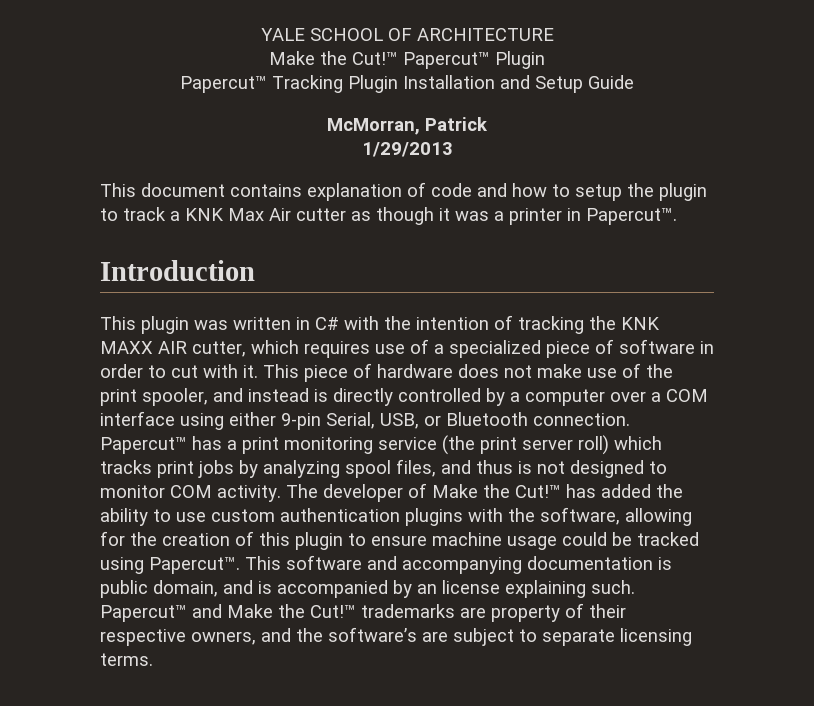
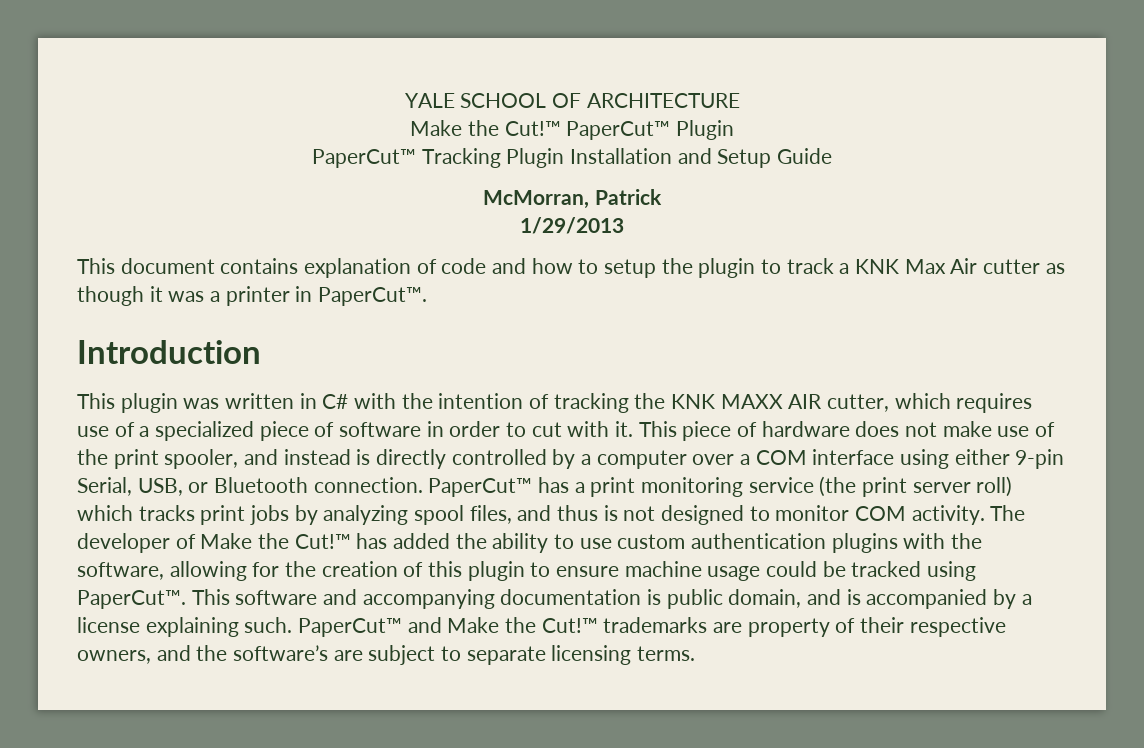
- Make the Cut!™ Papercut™ Plugin
+ Make the Cut!™ PaperCut™ Plugin
- Papercut™ Tracking Plugin Installation and Setup Guide
+ PaperCut™ Tracking Plugin Installation and Setup Guide
- This document contains explanation of code and how to setup the plugin to track a KNK Max Air cutter as though it was a printer in Papercut™.
+ This document contains explanation of code and how to setup the plugin to track a KNK Max Air cutter as though it was a printer in PaperCut™.
- Papercut™ has a print monitoring service (the print server roll) which tracks print jobs by analyzing spool files, and thus is not designed to monitor COM activity.
+ PaperCut™ has a print monitoring service (the print server roll) which tracks print jobs by analyzing spool files, and thus is not designed to monitor COM activity.
- The developer of Make the Cut!™ has added the ability to use custom authentication plugins with the software, allowing for the creation of this plugin to ensure machine usage could be tracked using Papercut™.
+ The developer of Make the Cut!™ has added the ability to use custom authentication plugins with the software, allowing for the creation of this plugin to ensure machine usage could be tracked using PaperCut™.
- This software and accompanying documentation is public domain, and is accompanied by an license explaining such.
+ This software and accompanying documentation is public domain, and is accompanied by a license explaining such.
- Papercut™ and Make the Cut!™ trademarks are property of their respective owners, and the software’s are subject to separate licensing terms.
+ PaperCut™ and Make the Cut!™ trademarks are property of their respective owners, and the software’s are subject to separate licensing terms.

